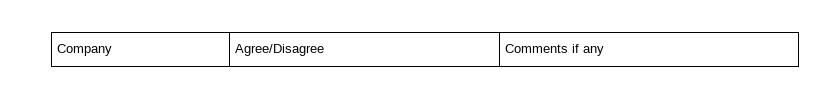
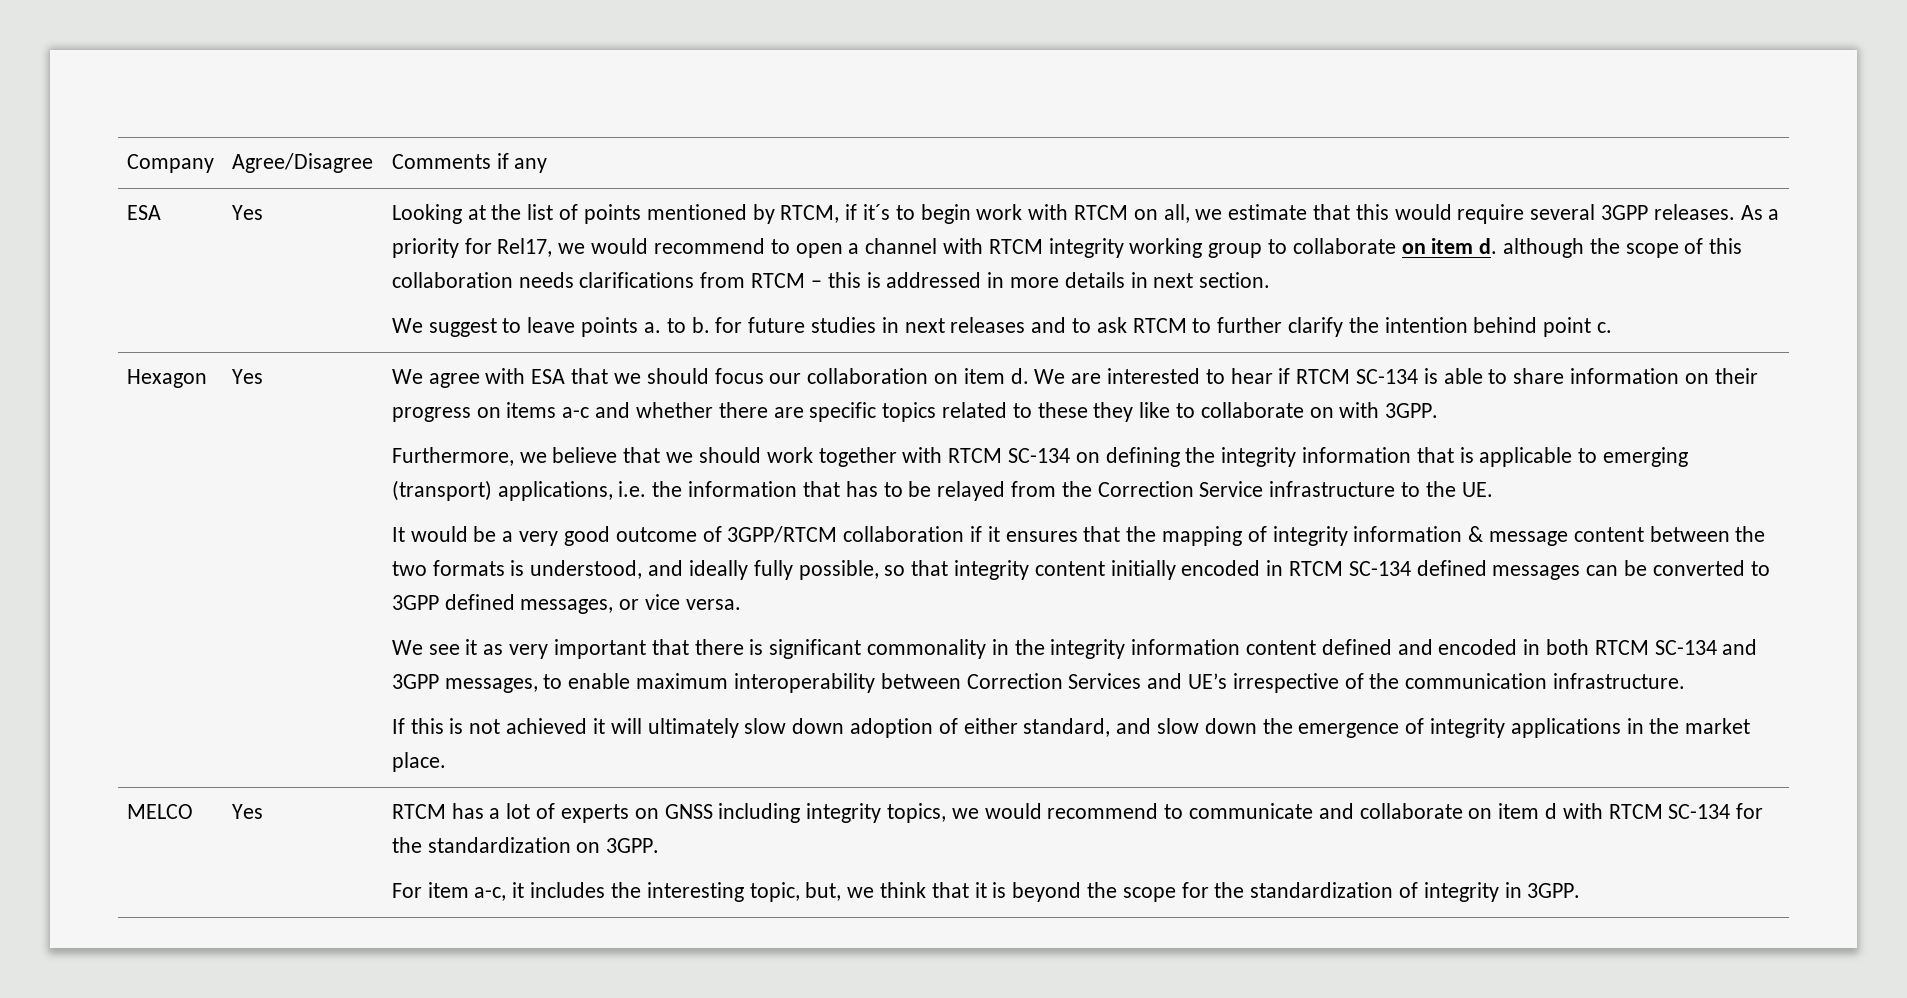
+ ESA | Yes | Looking at the list of points mentioned by RTCM, if it´s to begin work with RTCM on all, we estimate that this would require several 3GPP releases. As a priority for Rel17, we would recommend to open a channel with RTCM integrity working group to collaborate on item d. although the scope of this collaboration needs clarifications from RTCM – this is addressed in more details in next section.
+ We suggest to leave points a. to b. for future studies in next releases and to ask RTCM to further clarify the intention behind point c.
+ Hexagon | Yes | We agree with ESA that we should focus our collaboration on item d. We are interested to hear if RTCM SC-134 is able to share information on their progress on items a-c and whether there are specific topics related to these they like to collaborate on with 3GPP.
+ Furthermore, we believe that we should work together with RTCM SC-134 on defining the integrity information that is applicable to emerging (transport) applications, i.e. the information that has to be relayed from the Correction Service infrastructure to the UE.
+ It would be a very good outcome of 3GPP/RTCM collaboration if it ensures that the mapping of integrity information & message content between the two formats is understood, and ideally fully possible, so that integrity content initially encoded in RTCM SC-134 defined messages can be converted to 3GPP defined messages, or vice versa.
+ We see it as very important that there is significant commonality in the integrity information content defined and encoded in both RTCM SC-134 and 3GPP messages, to enable maximum interoperability between Correction Services and UE’s irrespective of the communication infrastructure.
+ If this is not achieved it will ultimately slow down adoption of either standard, and slow down the emergence of integrity applications in the market place.
+ MELCO | Yes | RTCM has a lot of experts on GNSS including integrity topics, we would recommend to communicate and collaborate on item d with RTCM SC-134 for the standardization on 3GPP.
+ For item a-c, it includes the interesting topic, but, we think that it is beyond the scope for the standardization of integrity in 3GPP.

